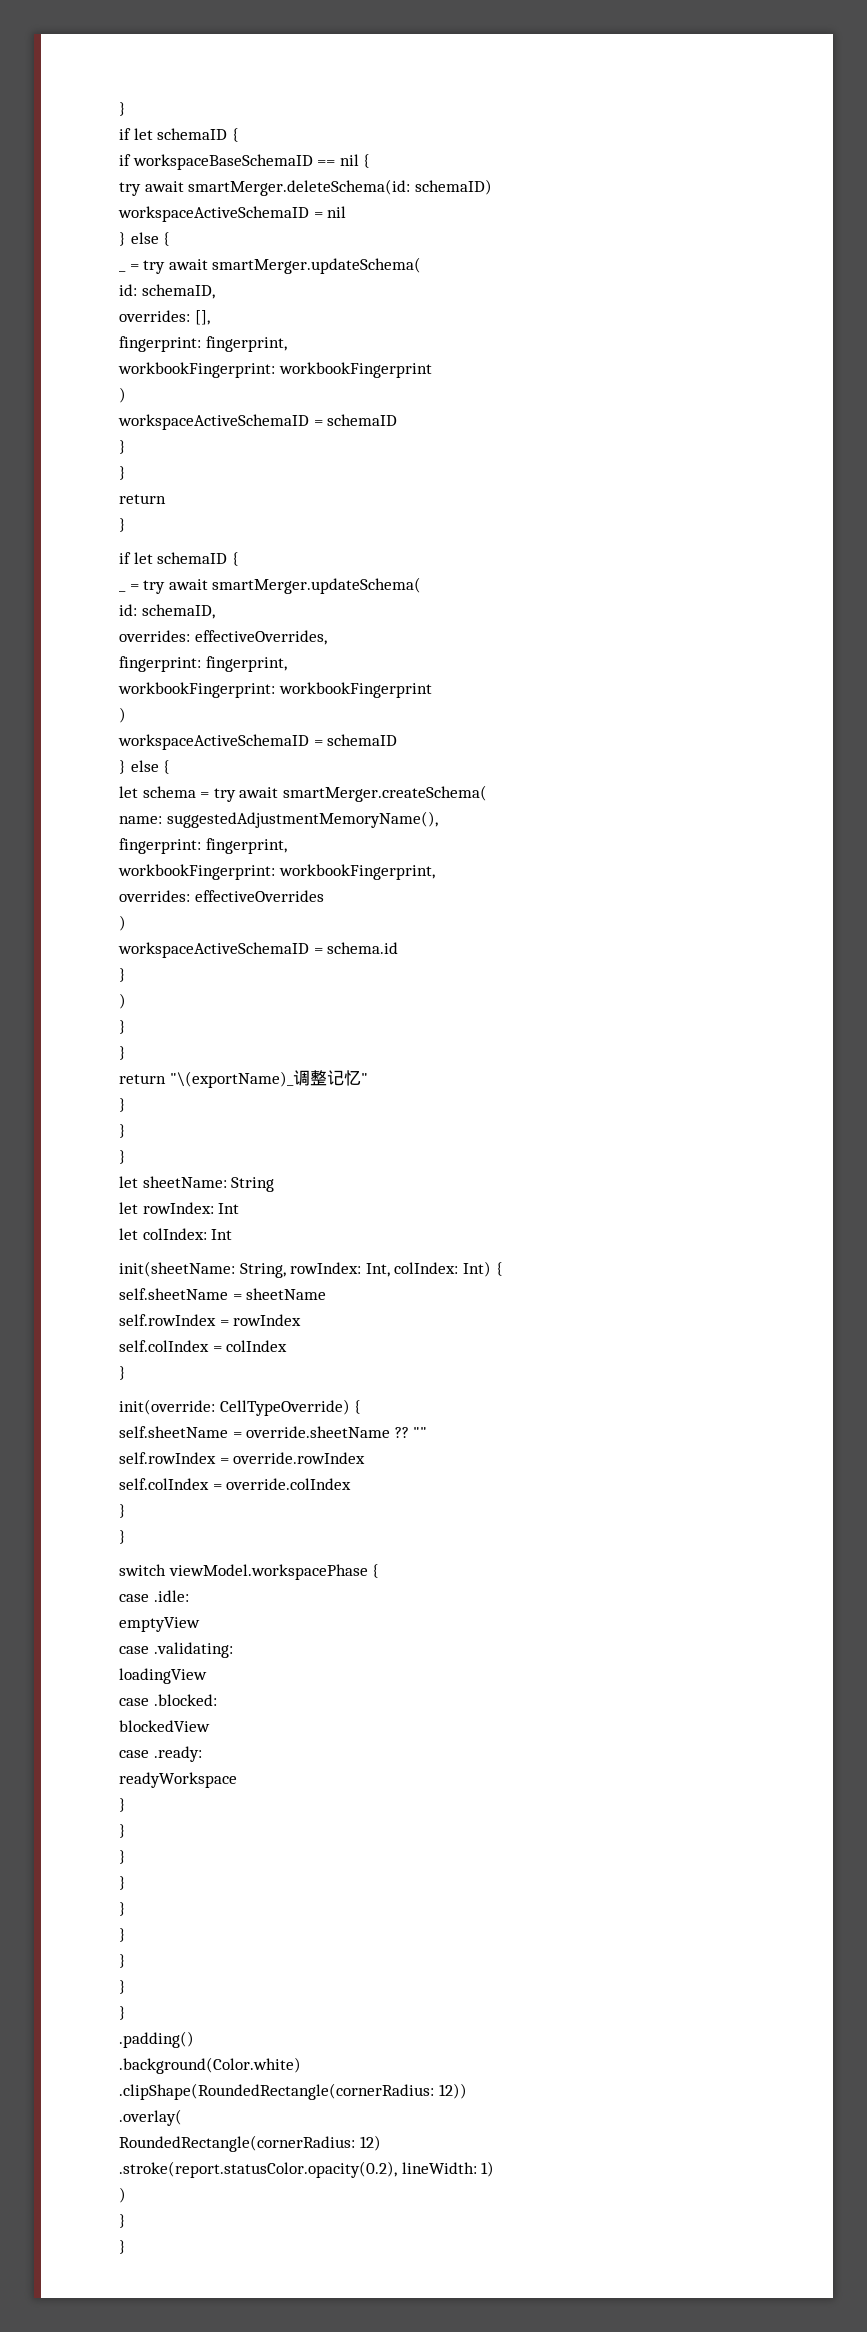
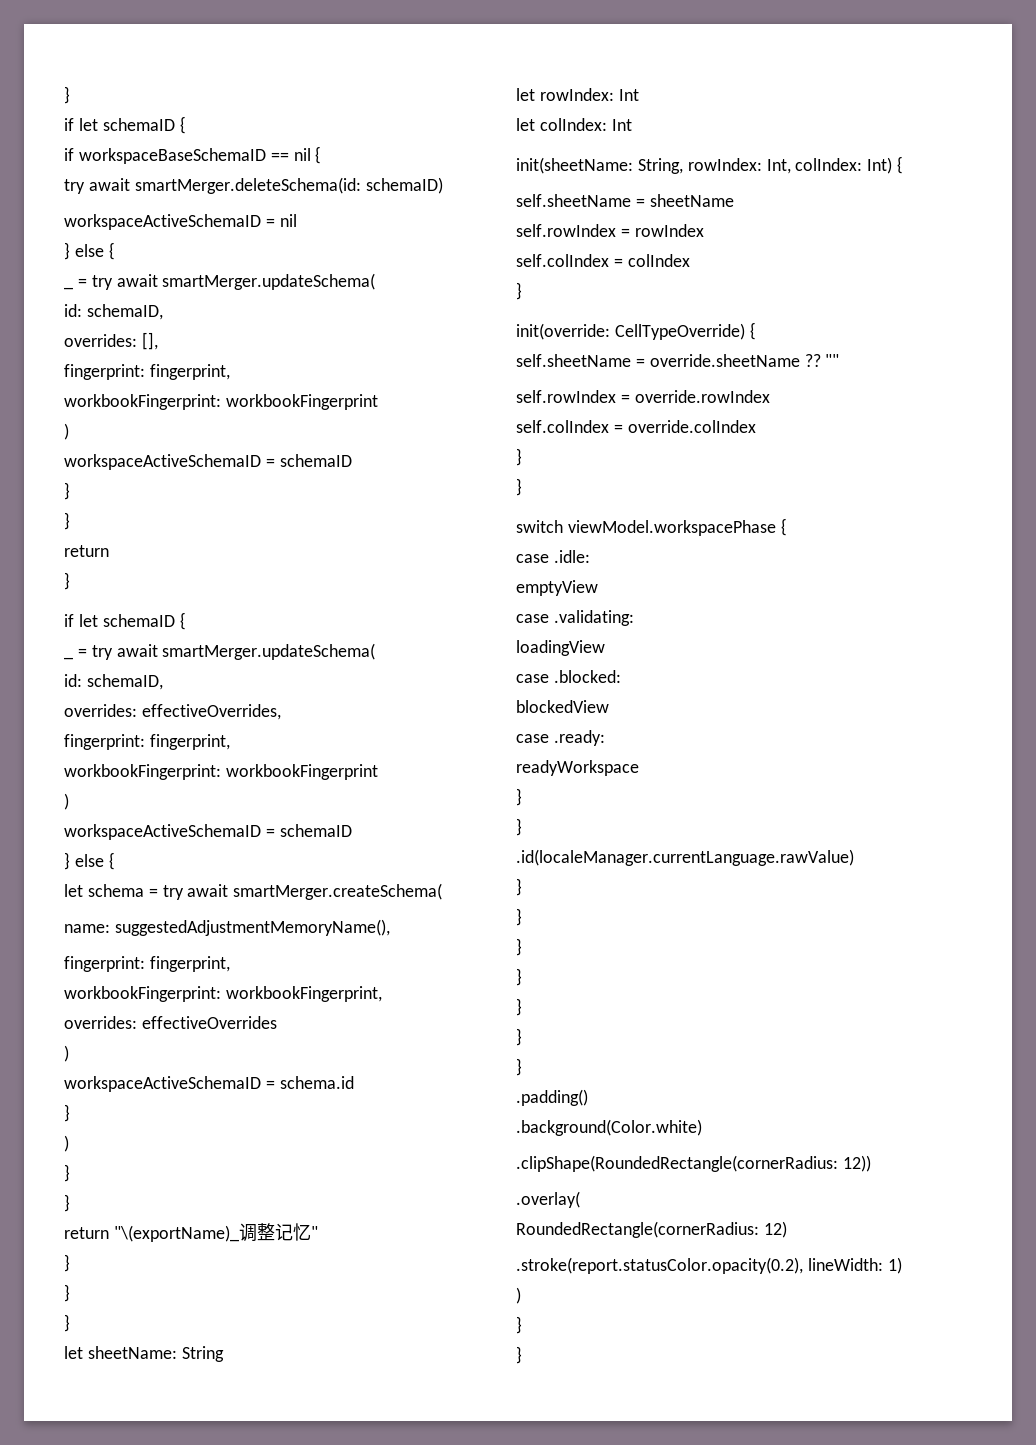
+ .id(localeManager.currentLanguage.rawValue)

